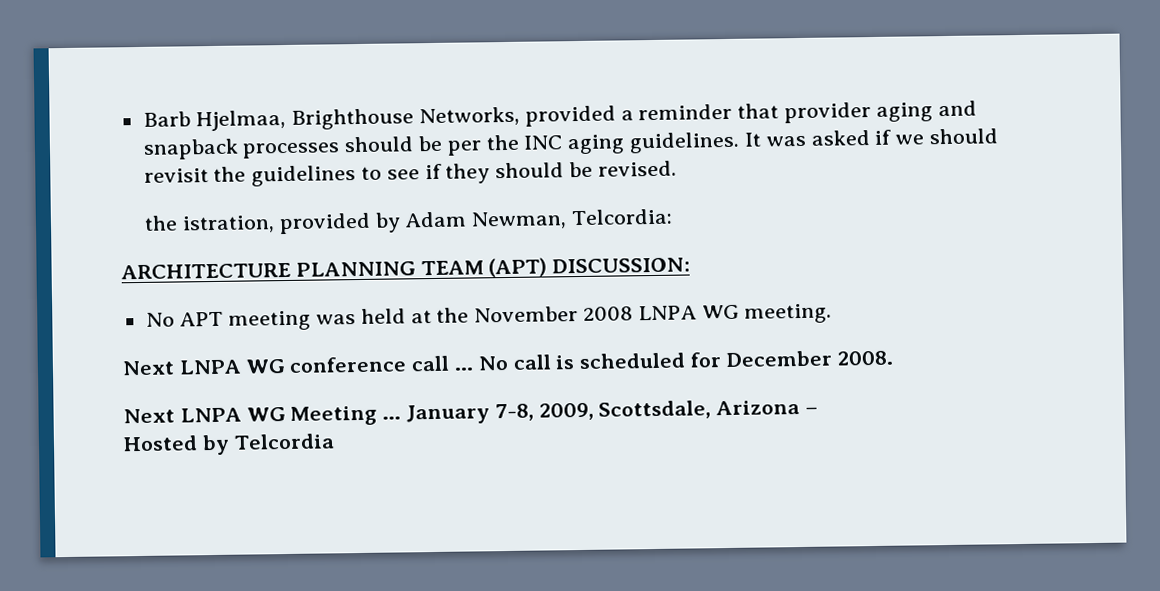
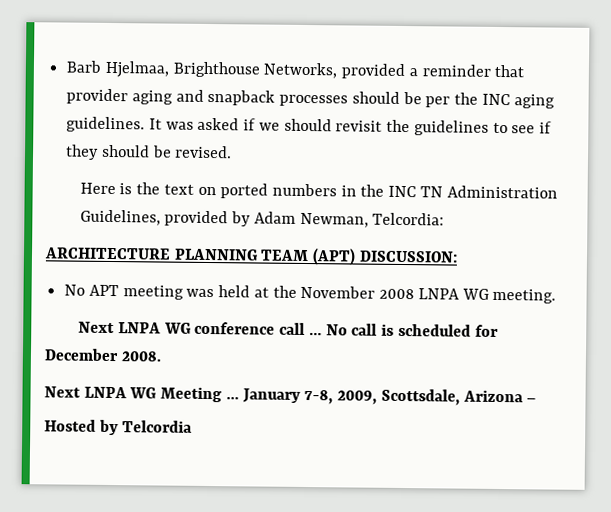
- the istration, provided by Adam Newman, Telcordia:
+ Here is the text on ported numbers in the INC TN Administration Guidelines, provided by Adam Newman, Telcordia:

